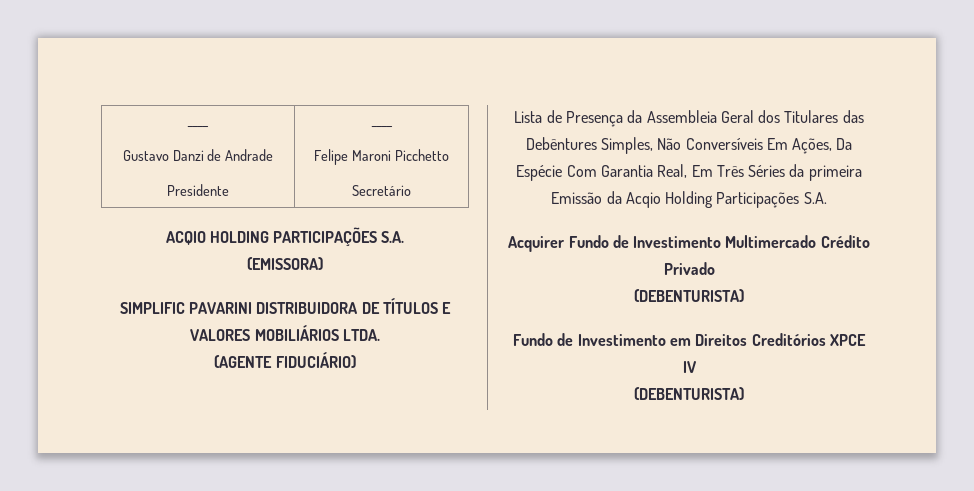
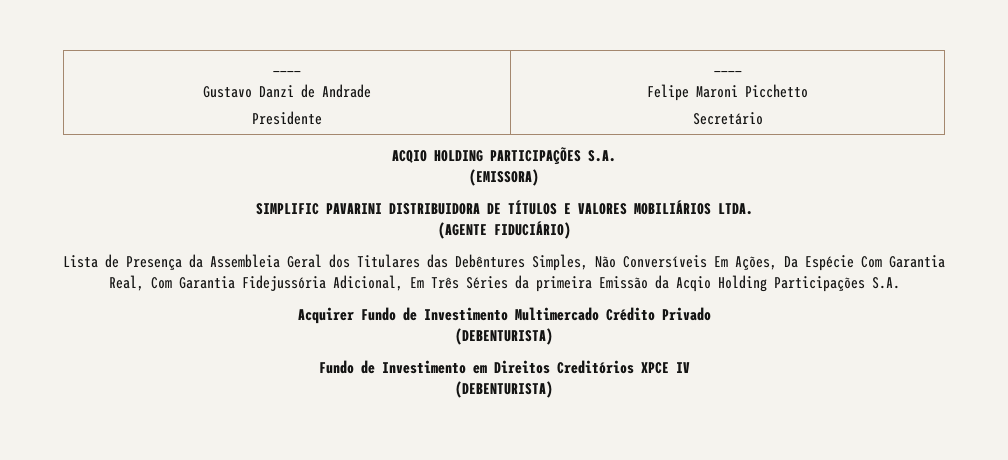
- Lista de Presença da Assembleia Geral dos Titulares das Debêntures Simples, Não Conversíveis Em Ações, Da Espécie Com Garantia Real, Em Três Séries da primeira Emissão da Acqio Holding Participações S.A.
+ Lista de Presença da Assembleia Geral dos Titulares das Debêntures Simples, Não Conversíveis Em Ações, Da Espécie Com Garantia Real, Com Garantia Fidejussória Adicional, Em Três Séries da primeira Emissão da Acqio Holding Participações S.A.

